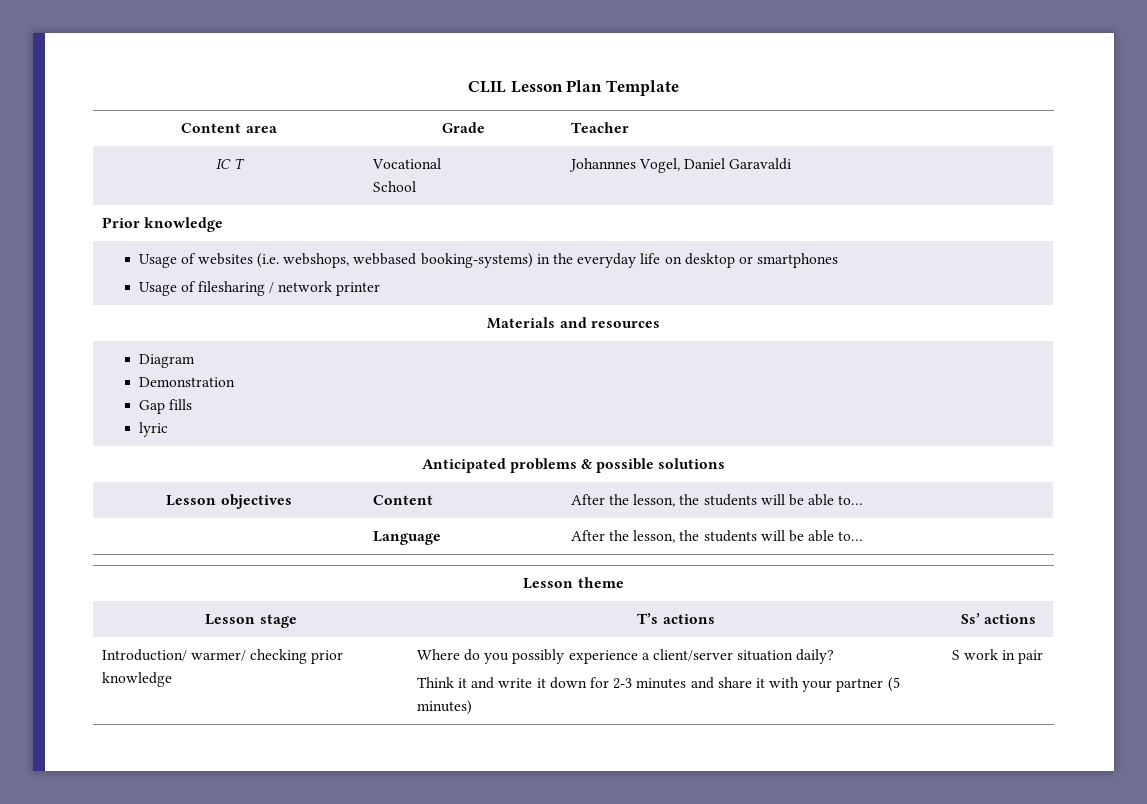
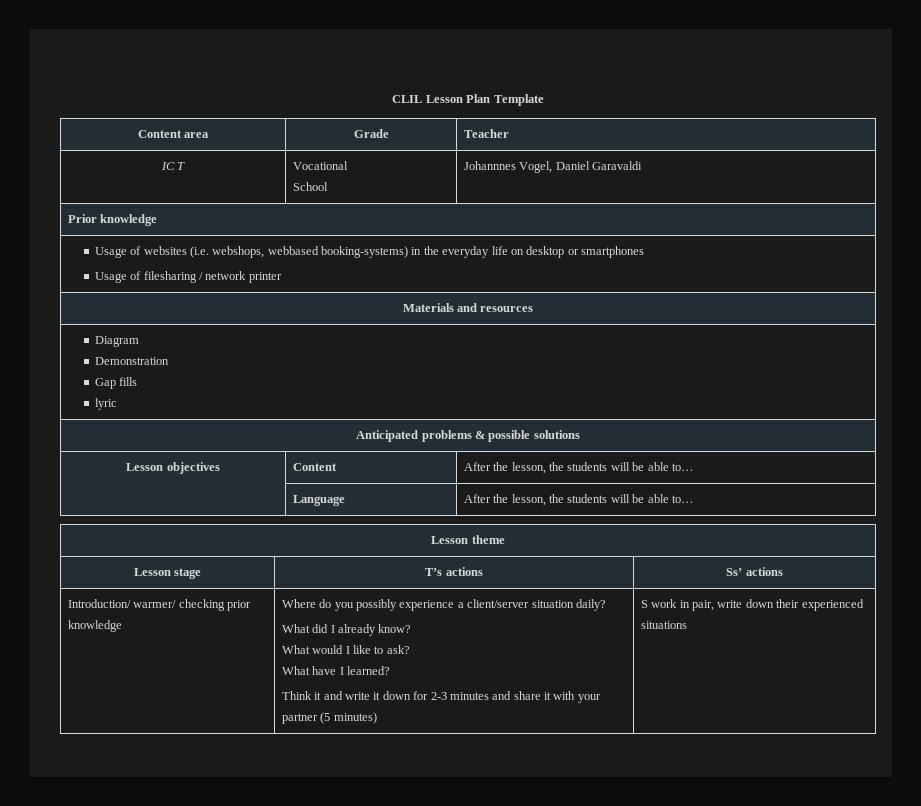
+ What did I already know?
+ What would I like to ask?
+ What have I learned?
- S work in pair
+ S work in pair, write down their experienced situations

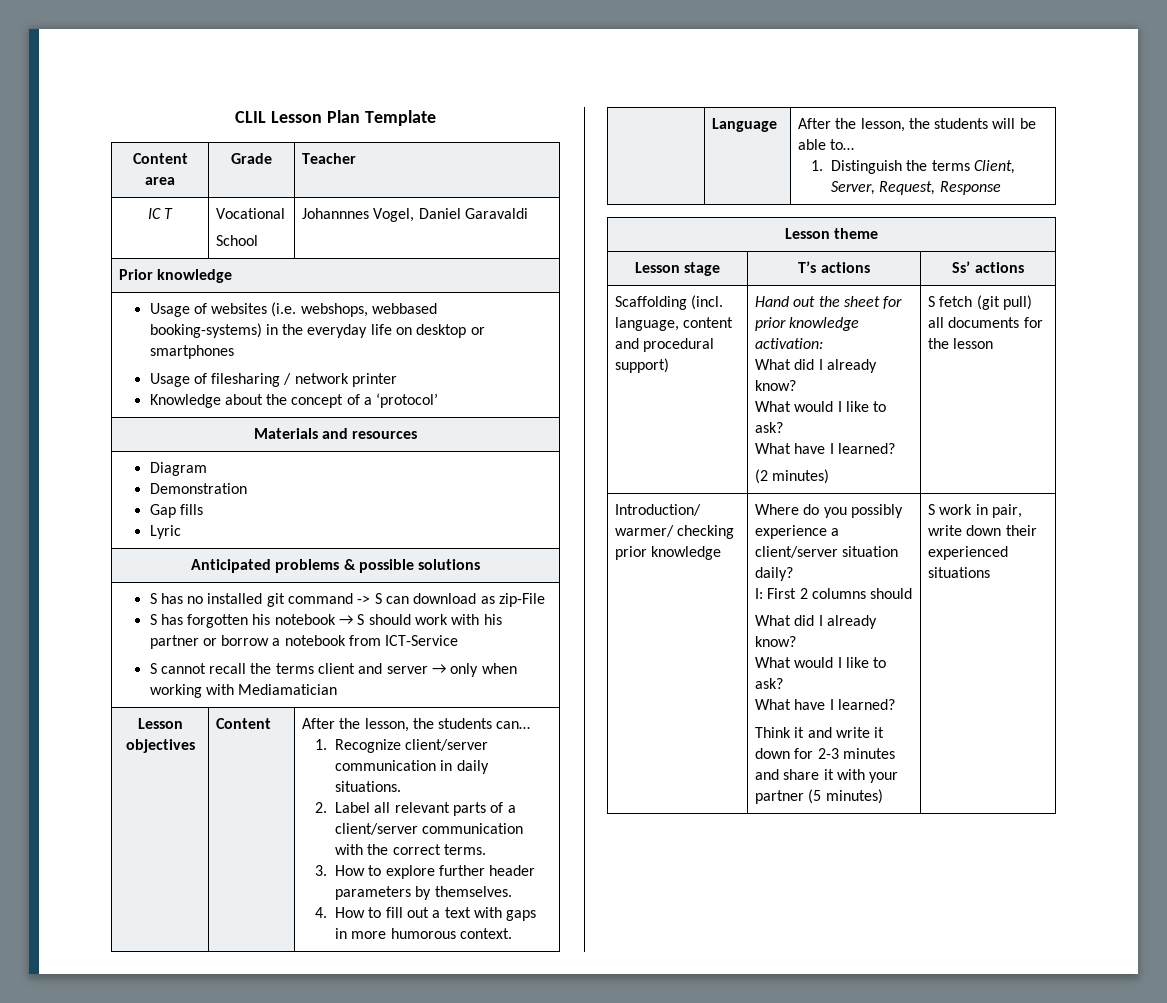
  Usage of websites (i.e. webshops, webbased booking-systems) in the everyday life on desktop or smartphones
  Usage of filesharing / network printer
+ Knowledge about the concept of a ‘protocol’
  Diagram
  Demonstration
  Gap fills
- lyric
+ Lyric
+ S has no installed git command -> S can download as zip-File
+ S has forgotten his notebook → S should work with his partner or borrow a notebook from ICT-Service
+ S cannot recall the terms client and server → only when working with Mediamatician
- Content | After the lesson, the students will be able to…
+ Content | After the lesson, the students can…
+ 1. Recognize client/server communication in daily situations.
+ 2. Label all relevant parts of a client/server communication with the correct terms.
+ 3. How to explore further header parameters by themselves.
+ 4. How to fill out a text with gaps in more humorous context.
  | Language | After the lesson, the students will be able to…
+ 1. Distinguish the terms Client, Server, Request, Response
+ Scaffolding (incl. language, content and procedural support) | Hand out the sheet for prior knowledge activation:
+ What did I already know?
+ What would I like to ask?
+ What have I learned?
+ (2 minutes) | S fetch (git pull) all documents for the lesson
+ I: First 2 columns should

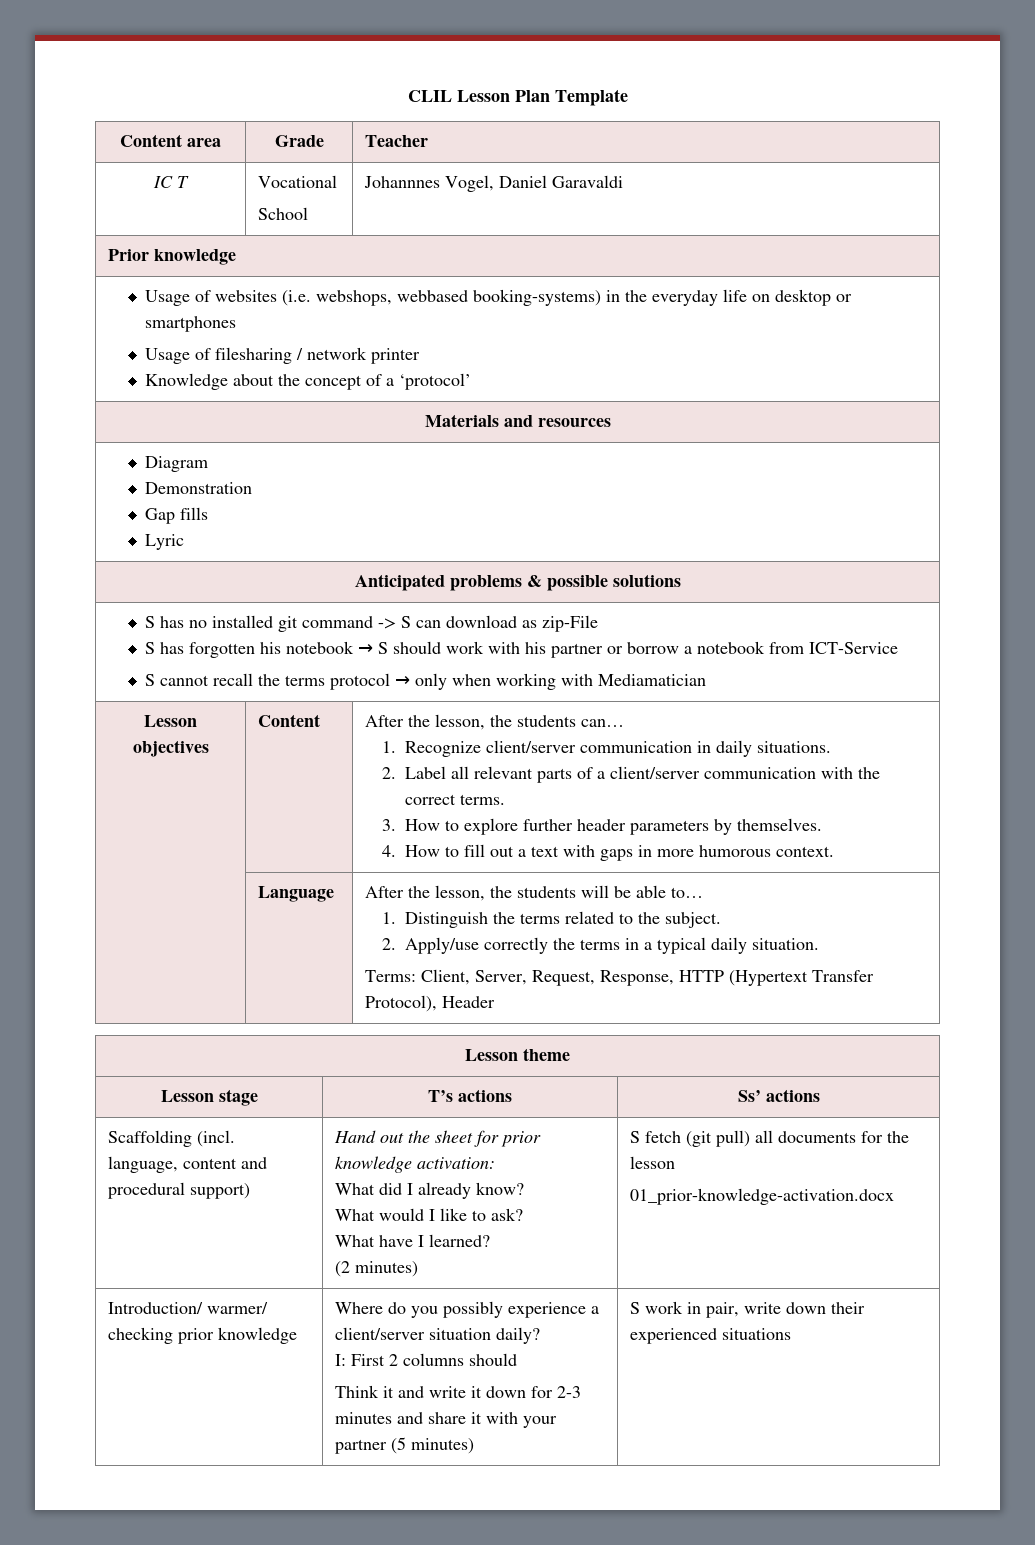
- S cannot recall the terms client and server → only when working with Mediamatician
+ S cannot recall the terms protocol → only when working with Mediamatician
  | Language | After the lesson, the students will be able to…
- 1. Distinguish the terms Client, Server, Request, Response
+ 1. Distinguish the terms related to the subject.
+ 2. Apply/use correctly the terms in a typical daily situation.
+ Terms: Client, Server, Request, Response, HTTP (Hypertext Transfer Protocol), Header
+ 01_prior-knowledge-activation.docx
  I: First 2 columns should
- What did I already know?
- What would I like to ask?
- What have I learned?

